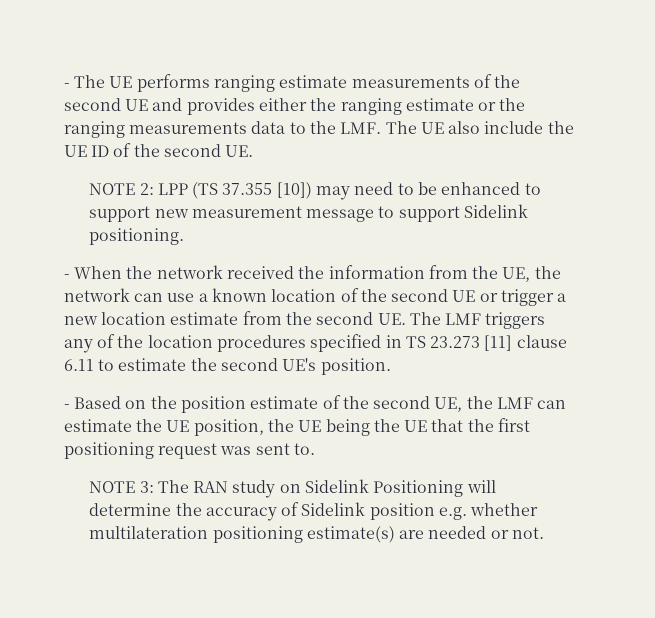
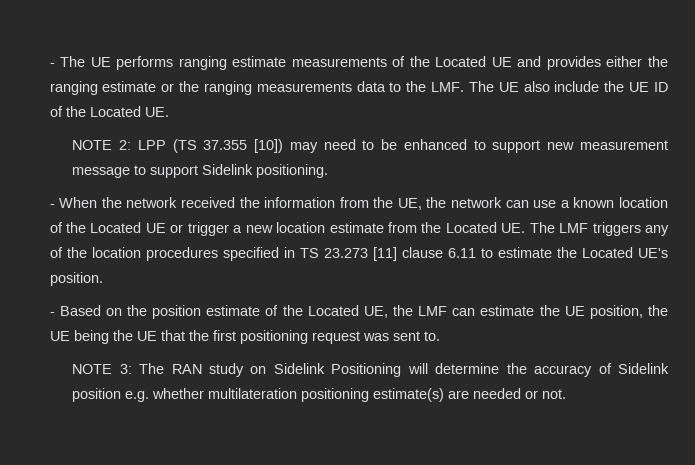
- - The UE performs ranging estimate measurements of the second UE and provides either the ranging estimate or the ranging measurements data to the LMF. The UE also include the UE ID of the second UE.
+ - The UE performs ranging estimate measurements of the Located UE and provides either the ranging estimate or the ranging measurements data to the LMF. The UE also include the UE ID of the Located UE.
- - When the network received the information from the UE, the network can use a known location of the second UE or trigger a new location estimate from the second UE. The LMF triggers any of the location procedures specified in TS 23.273 [11] clause 6.11 to estimate the second UE's position.
+ - When the network received the information from the UE, the network can use a known location of the Located UE or trigger a new location estimate from the Located UE. The LMF triggers any of the location procedures specified in TS 23.273 [11] clause 6.11 to estimate the Located UE's position.
- - Based on the position estimate of the second UE, the LMF can estimate the UE position, the UE being the UE that the first positioning request was sent to.
+ - Based on the position estimate of the Located UE, the LMF can estimate the UE position, the UE being the UE that the first positioning request was sent to.

